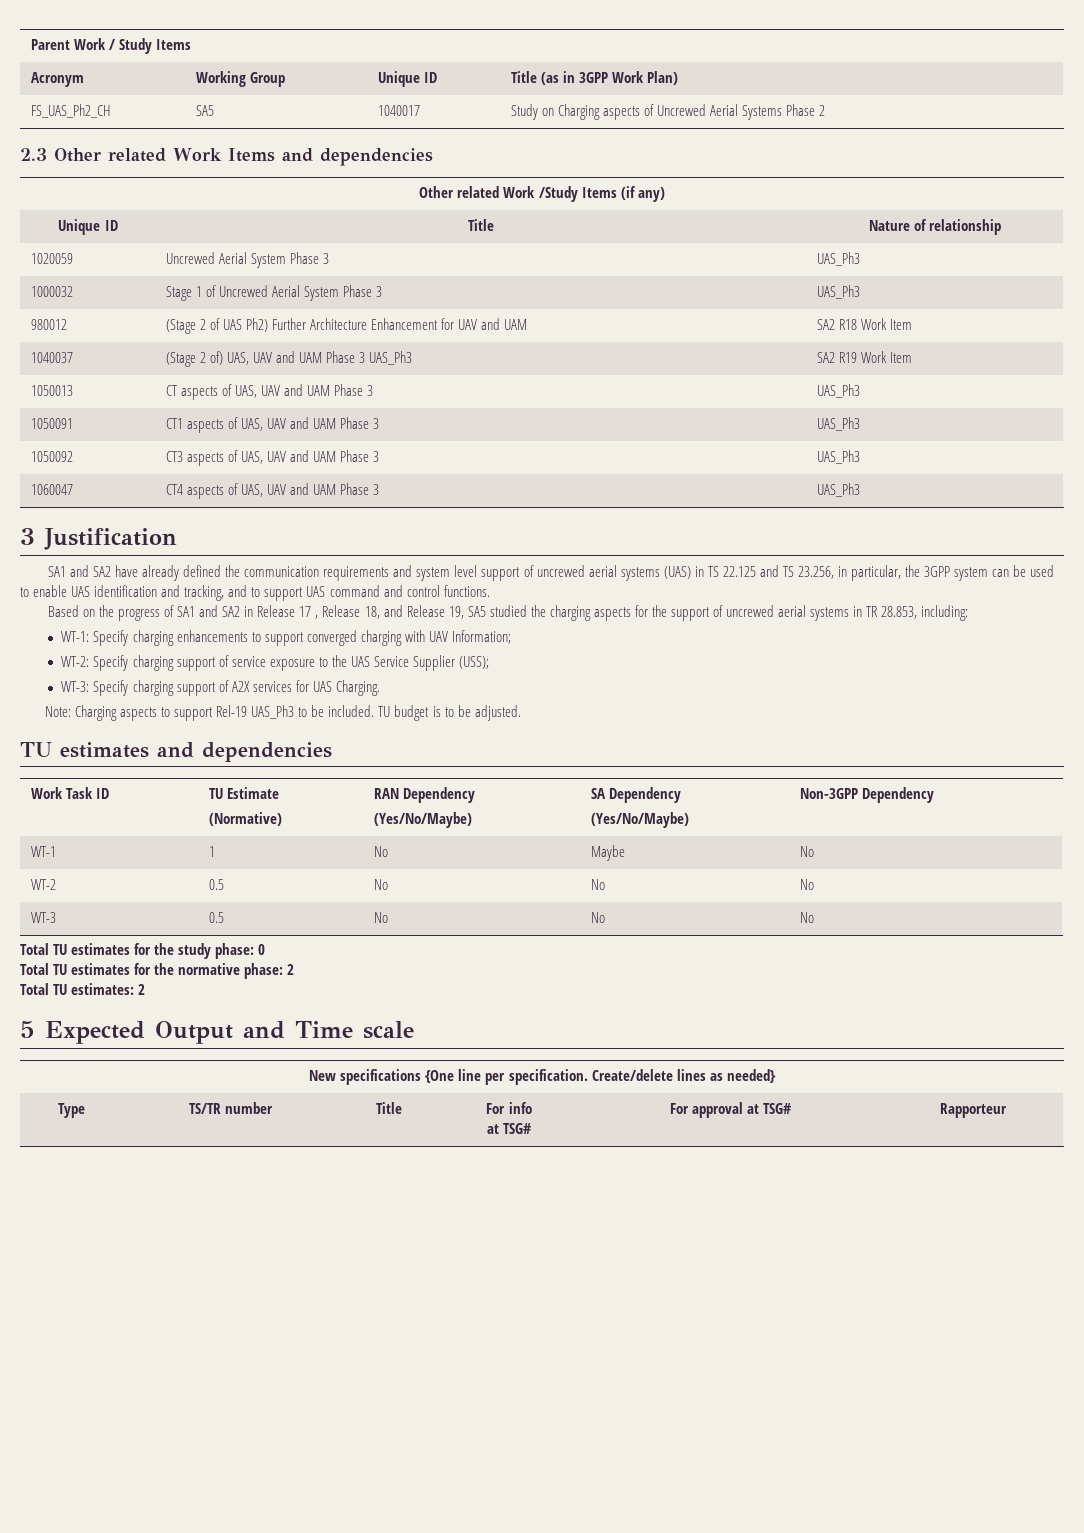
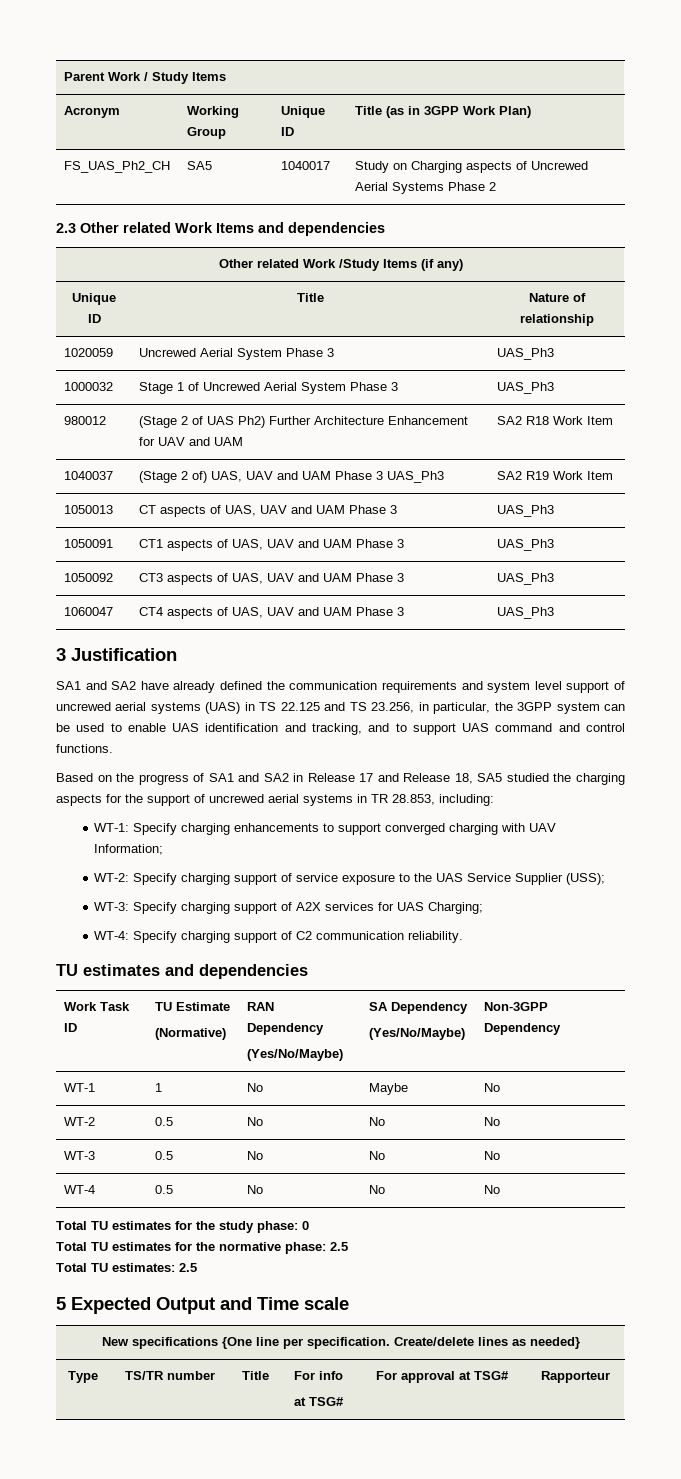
- Based on the progress of SA1 and SA2 in Release 17 , Release 18, and Release 19, SA5 studied the charging aspects for the support of uncrewed aerial systems in TR 28.853, including:
+ Based on the progress of SA1 and SA2 in Release 17 and Release 18, SA5 studied the charging aspects for the support of uncrewed aerial systems in TR 28.853, including:
- WT-3: Specify charging support of A2X services for UAS Charging.
- Note: Charging aspects to support Rel-19 UAS_Ph3 to be included. TU budget is to be adjusted.
+ WT-3: Specify charging support of A2X services for UAS Charging;
+ WT-4: Specify charging support of C2 communication reliability.
+ WT-4 | 0.5 | No | No | No
- Total TU estimates for the normative phase: 2
+ Total TU estimates for the normative phase: 2.5
- Total TU estimates: 2
+ Total TU estimates: 2.5

